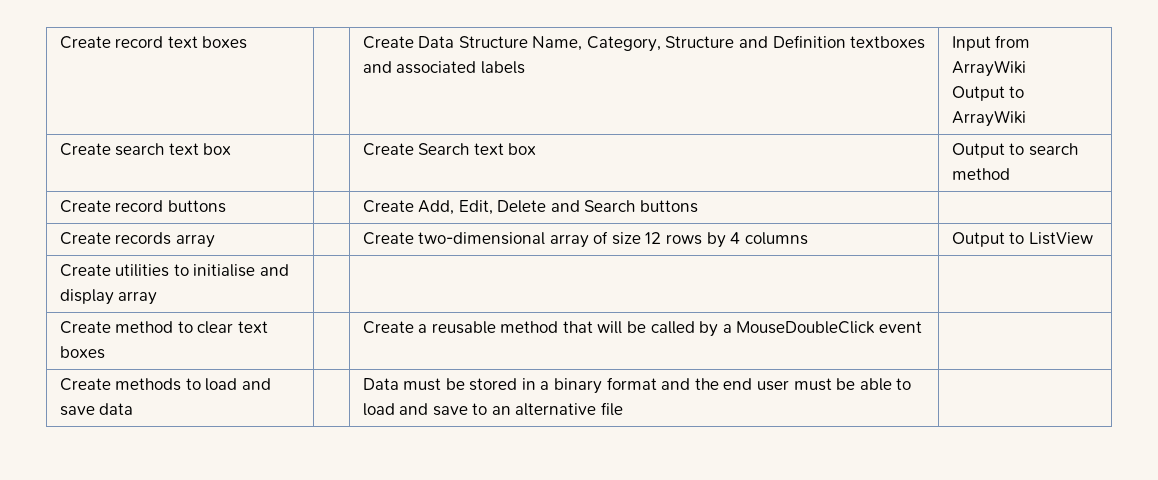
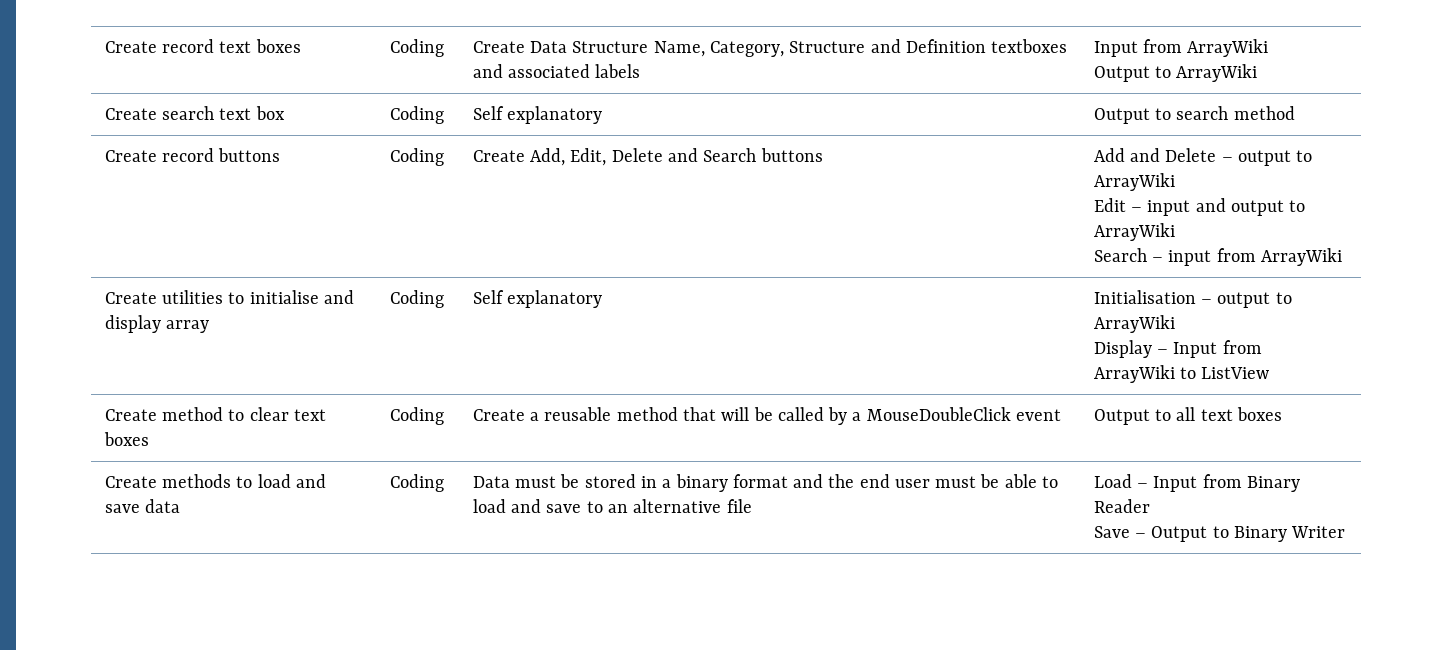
- Create record text boxes | | Create Data Structure Name, Category, Structure and Definition textboxes and associated labels | Input from ArrayWiki
+ Create record text boxes | Coding | Create Data Structure Name, Category, Structure and Definition textboxes and associated labels | Input from ArrayWiki
- Create search text box | | Create Search text box | Output to search method
+ Create search text box | Coding | Self explanatory | Output to search method
- Create record buttons | | Create Add, Edit, Delete and Search buttons |
- Create records array | | Create two-dimensional array of size 12 rows by 4 columns | Output to ListView
+ Create record buttons | Coding | Create Add, Edit, Delete and Search buttons | Add and Delete – output to ArrayWiki
+ Edit – input and output to ArrayWiki
+ Search – input from ArrayWiki
- Create utilities to initialise and display array | | |
+ Create utilities to initialise and display array | Coding | Self explanatory | Initialisation – output to ArrayWiki
+ Display – Input from ArrayWiki to ListView
- Create method to clear text boxes | | Create a reusable method that will be called by a MouseDoubleClick event |
+ Create method to clear text boxes | Coding | Create a reusable method that will be called by a MouseDoubleClick event | Output to all text boxes
- Create methods to load and save data
+ Create methods to load and save data | Coding
+ Load – Input from Binary Reader
+ Save – Output to Binary Writer

